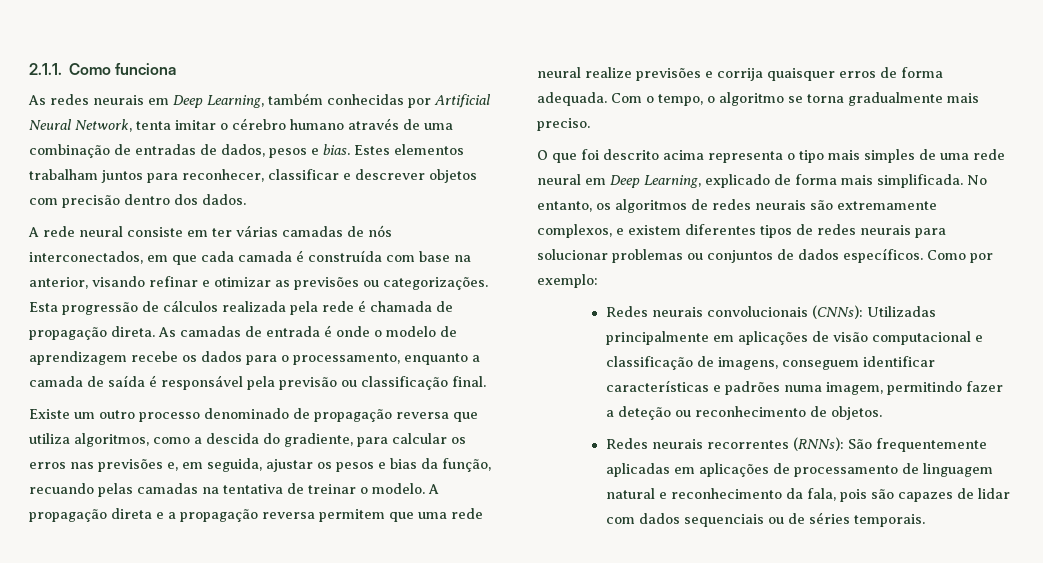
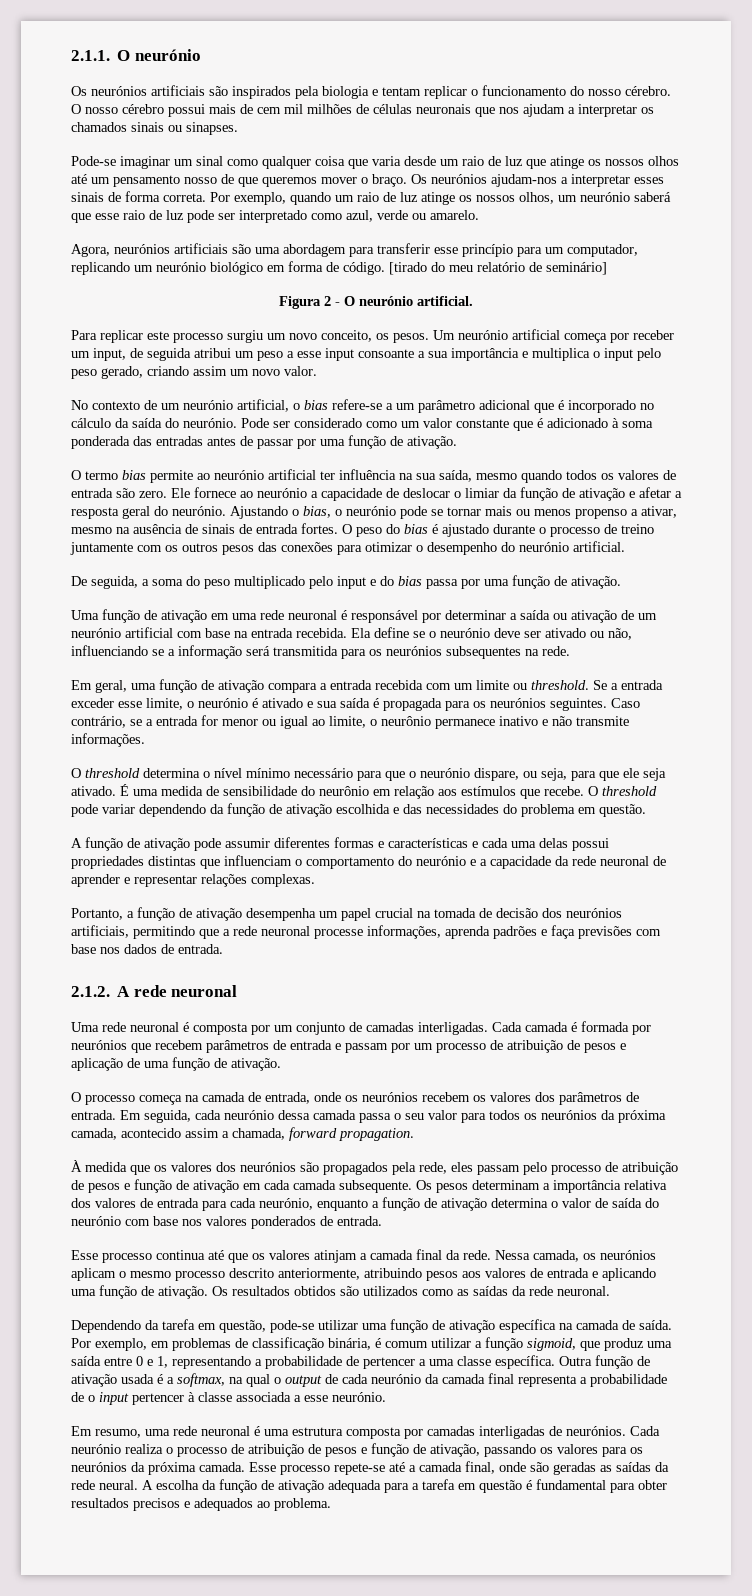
- 2.1.1. Como funciona
- As redes neurais em Deep Learning, também conhecidas por Artificial Neural Network, tenta imitar o cérebro humano através de uma combinação de entradas de dados, pesos e bias. Estes elementos trabalham juntos para reconhecer, classificar e descrever objetos com precisão dentro dos dados.
- A rede neural consiste em ter várias camadas de nós interconectados, em que cada camada é construída com base na anterior, visando refinar e otimizar as previsões ou categorizações. Esta progressão de cálculos realizada pela rede é chamada de propagação direta. As camadas de entrada é onde o modelo de aprendizagem recebe os dados para o processamento, enquanto a camada de saída é responsável pela previsão ou classificação final.
- Existe um outro processo denominado de propagação reversa que utiliza algoritmos, como a descida do gradiente, para calcular os erros nas previsões e, em seguida, ajustar os pesos e bias da função, recuando pelas camadas na tentativa de treinar o modelo. A propagação direta e a propagação reversa permitem que uma rede neural realize previsões e corrija quaisquer erros de forma adequada. Com o tempo, o algoritmo se torna gradualmente mais preciso.
- O que foi descrito acima representa o tipo mais simples de uma rede neural em Deep Learning, explicado de forma mais simplificada. No entanto, os algoritmos de redes neurais são extremamente complexos, e existem diferentes tipos de redes neurais para solucionar problemas ou conjuntos de dados específicos. Como por exemplo:
- Redes neurais convolucionais (CNNs): Utilizadas principalmente em aplicações de visão computacional e classificação de imagens, conseguem identificar características e padrões numa imagem, permitindo fazer a deteção ou reconhecimento de objetos.
- Redes neurais recorrentes (RNNs): São frequentemente aplicadas em aplicações de processamento de linguagem natural e reconhecimento da fala, pois são capazes de lidar com dados sequenciais ou de séries temporais.
+ 2.1.1. O neurónio
+ Os neurónios artificiais são inspirados pela biologia e tentam replicar o funcionamento do nosso cérebro. O nosso cérebro possui mais de cem mil milhões de células neuronais que nos ajudam a interpretar os chamados sinais ou sinapses.
+ Pode-se imaginar um sinal como qualquer coisa que varia desde um raio de luz que atinge os nossos olhos até um pensamento nosso de que queremos mover o braço. Os neurónios ajudam-nos a interpretar esses sinais de forma correta. Por exemplo, quando um raio de luz atinge os nossos olhos, um neurónio saberá que esse raio de luz pode ser interpretado como azul, verde ou amarelo.
+ Agora, neurónios artificiais são uma abordagem para transferir esse princípio para um computador, replicando um neurónio biológico em forma de código. [tirado do meu relatório de seminário]
+ Figura 2 - O neurónio artificial.
+ Para replicar este processo surgiu um novo conceito, os pesos. Um neurónio artificial começa por receber um input, de seguida atribui um peso a esse input consoante a sua importância e multiplica o input pelo peso gerado, criando assim um novo valor.
+ No contexto de um neurónio artificial, o bias refere-se a um parâmetro adicional que é incorporado no cálculo da saída do neurónio. Pode ser considerado como um valor constante que é adicionado à soma ponderada das entradas antes de passar por uma função de ativação.
+ O termo bias permite ao neurónio artificial ter influência na sua saída, mesmo quando todos os valores de entrada são zero. Ele fornece ao neurónio a capacidade de deslocar o limiar da função de ativação e afetar a resposta geral do neurónio. Ajustando o bias, o neurónio pode se tornar mais ou menos propenso a ativar, mesmo na ausência de sinais de entrada fortes. O peso do bias é ajustado durante o processo de treino juntamente com os outros pesos das conexões para otimizar o desempenho do neurónio artificial.
+ De seguida, a soma do peso multiplicado pelo input e do bias passa por uma função de ativação.
+ Uma função de ativação em uma rede neuronal é responsável por determinar a saída ou ativação de um neurónio artificial com base na entrada recebida. Ela define se o neurónio deve ser ativado ou não, influenciando se a informação será transmitida para os neurónios subsequentes na rede.
+ Em geral, uma função de ativação compara a entrada recebida com um limite ou threshold. Se a entrada exceder esse limite, o neurónio é ativado e sua saída é propagada para os neurónios seguintes. Caso contrário, se a entrada for menor ou igual ao limite, o neurônio permanece inativo e não transmite informações.
+ O threshold determina o nível mínimo necessário para que o neurónio dispare, ou seja, para que ele seja ativado. É uma medida de sensibilidade do neurônio em relação aos estímulos que recebe. O threshold pode variar dependendo da função de ativação escolhida e das necessidades do problema em questão.
+ A função de ativação pode assumir diferentes formas e características e cada uma delas possui propriedades distintas que influenciam o comportamento do neurónio e a capacidade da rede neuronal de aprender e representar relações complexas.
+ Portanto, a função de ativação desempenha um papel crucial na tomada de decisão dos neurónios artificiais, permitindo que a rede neuronal processe informações, aprenda padrões e faça previsões com base nos dados de entrada.
+ 2.1.2. A rede neuronal
+ Uma rede neuronal é composta por um conjunto de camadas interligadas. Cada camada é formada por neurónios que recebem parâmetros de entrada e passam por um processo de atribuição de pesos e aplicação de uma função de ativação.
+ O processo começa na camada de entrada, onde os neurónios recebem os valores dos parâmetros de entrada. Em seguida, cada neurónio dessa camada passa o seu valor para todos os neurónios da próxima camada, acontecido assim a chamada, forward propagation.
+ À medida que os valores dos neurónios são propagados pela rede, eles passam pelo processo de atribuição de pesos e função de ativação em cada camada subsequente. Os pesos determinam a importância relativa dos valores de entrada para cada neurónio, enquanto a função de ativação determina o valor de saída do neurónio com base nos valores ponderados de entrada.
+ Esse processo continua até que os valores atinjam a camada final da rede. Nessa camada, os neurónios aplicam o mesmo processo descrito anteriormente, atribuindo pesos aos valores de entrada e aplicando uma função de ativação. Os resultados obtidos são utilizados como as saídas da rede neuronal.
+ Dependendo da tarefa em questão, pode-se utilizar uma função de ativação específica na camada de saída. Por exemplo, em problemas de classificação binária, é comum utilizar a função sigmoid, que produz uma saída entre 0 e 1, representando a probabilidade de pertencer a uma classe específica. Outra função de ativação usada é a softmax, na qual o output de cada neurónio da camada final representa a probabilidade de o input pertencer à classe associada a esse neurónio.
+ Em resumo, uma rede neuronal é uma estrutura composta por camadas interligadas de neurónios. Cada neurónio realiza o processo de atribuição de pesos e função de ativação, passando os valores para os neurónios da próxima camada. Esse processo repete-se até a camada final, onde são geradas as saídas da rede neural. A escolha da função de ativação adequada para a tarefa em questão é fundamental para obter resultados precisos e adequados ao problema.

